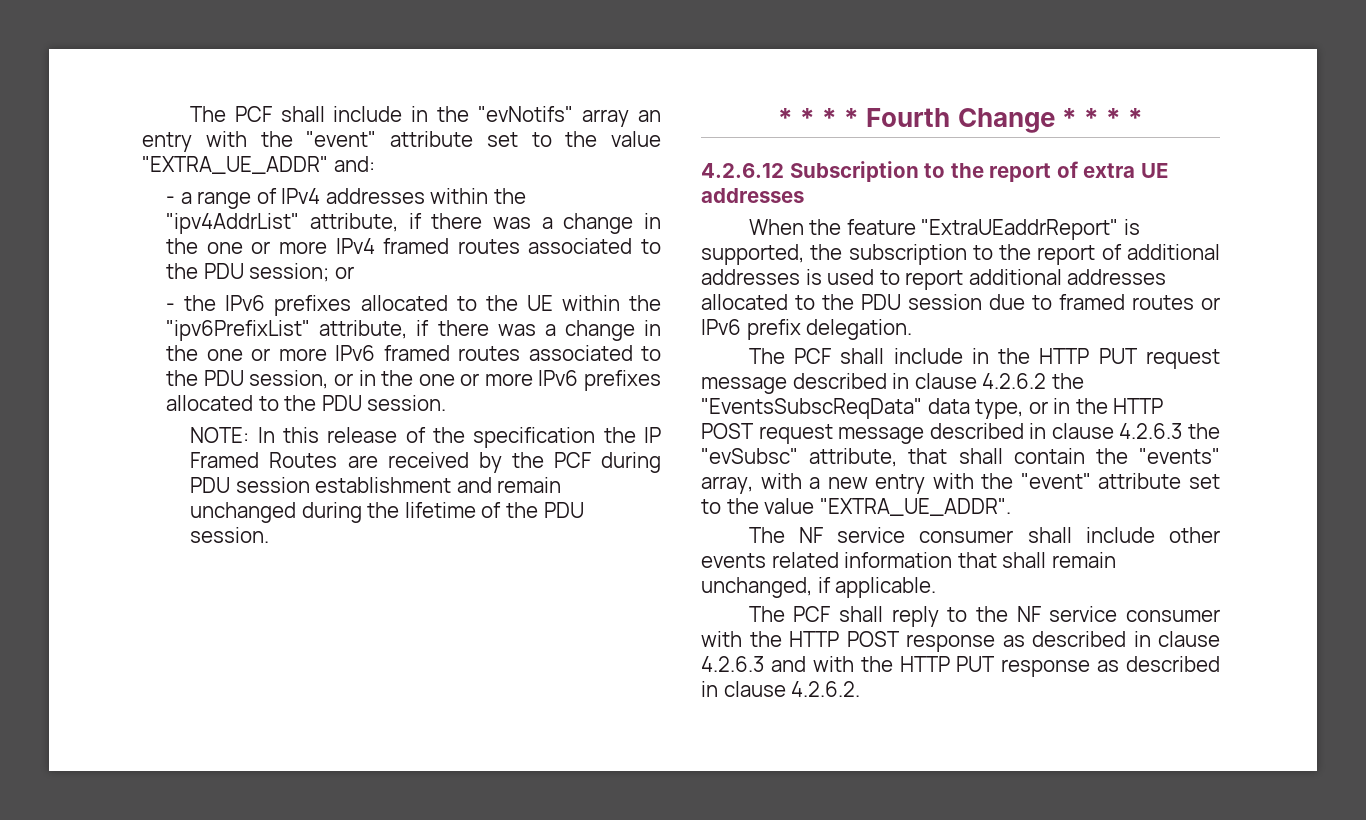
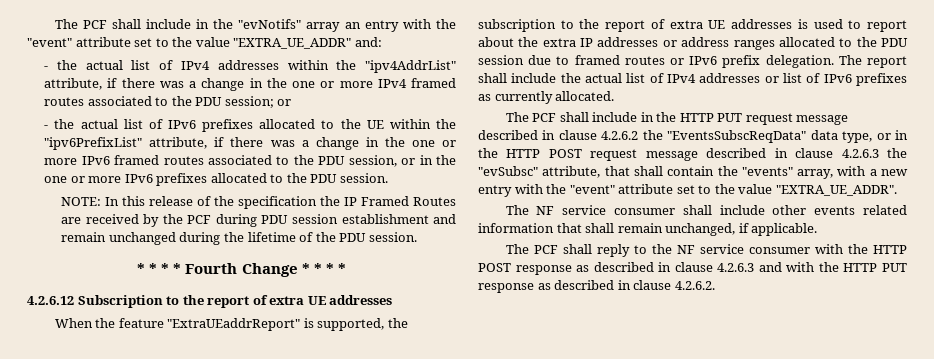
- - a range of IPv4 addresses within the "ipv4AddrList" attribute, if there was a change in the one or more IPv4 framed routes associated to the PDU session; or
+ - the actual list of IPv4 addresses within the "ipv4AddrList" attribute, if there was a change in the one or more IPv4 framed routes associated to the PDU session; or
- - the IPv6 prefixes allocated to the UE within the "ipv6PrefixList" attribute, if there was a change in the one or more IPv6 framed routes associated to the PDU session, or in the one or more IPv6 prefixes allocated to the PDU session.
+ - the actual list of IPv6 prefixes allocated to the UE within the "ipv6PrefixList" attribute, if there was a change in the one or more IPv6 framed routes associated to the PDU session, or in the one or more IPv6 prefixes allocated to the PDU session.
- When the feature "ExtraUEaddrReport" is supported, the subscription to the report of additional addresses is used to report additional addresses allocated to the PDU session due to framed routes or IPv6 prefix delegation.
+ When the feature "ExtraUEaddrReport" is supported, the subscription to the report of extra UE addresses is used to report about the extra IP addresses or address ranges allocated to the PDU session due to framed routes or IPv6 prefix delegation. The report shall include the actual list of IPv4 addresses or list of IPv6 prefixes as currently allocated.

